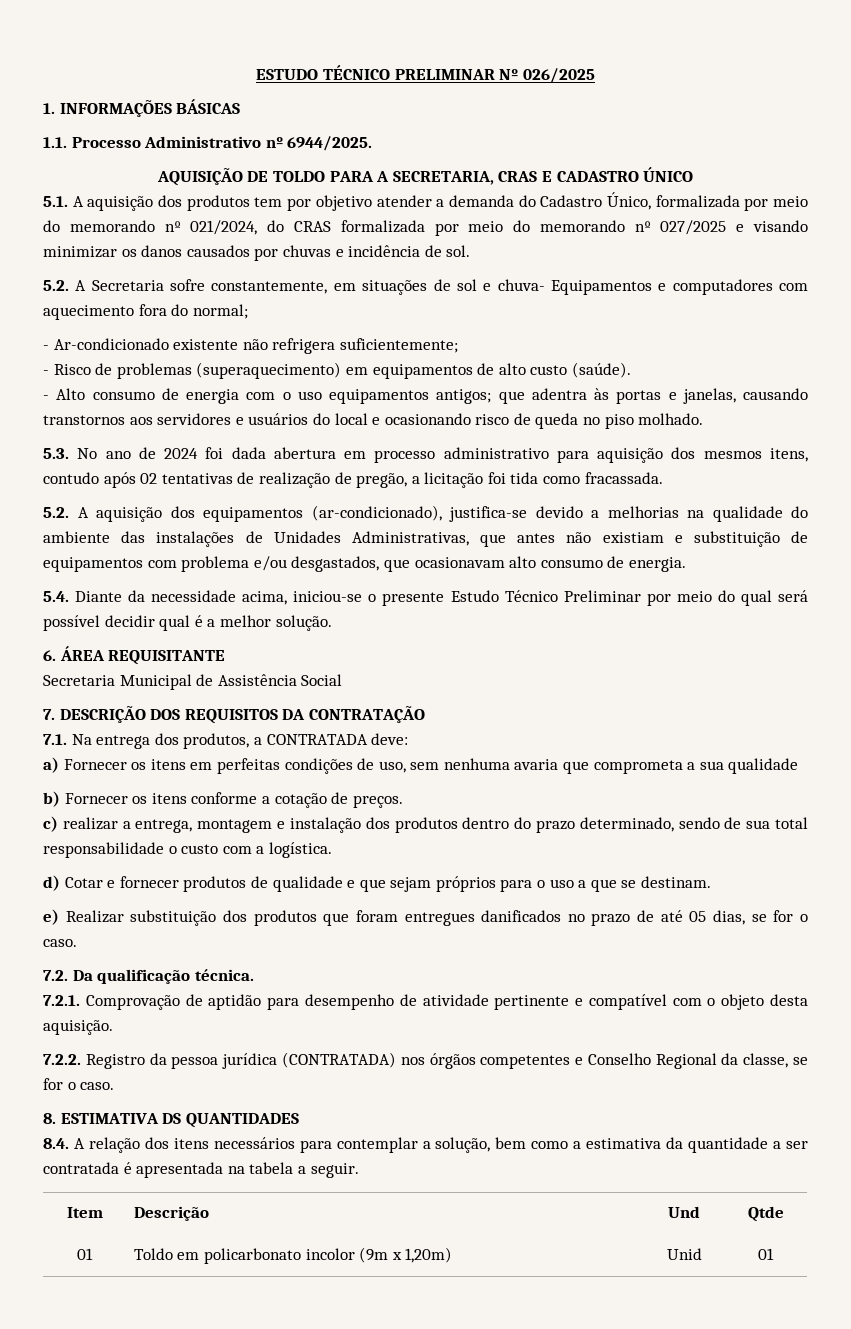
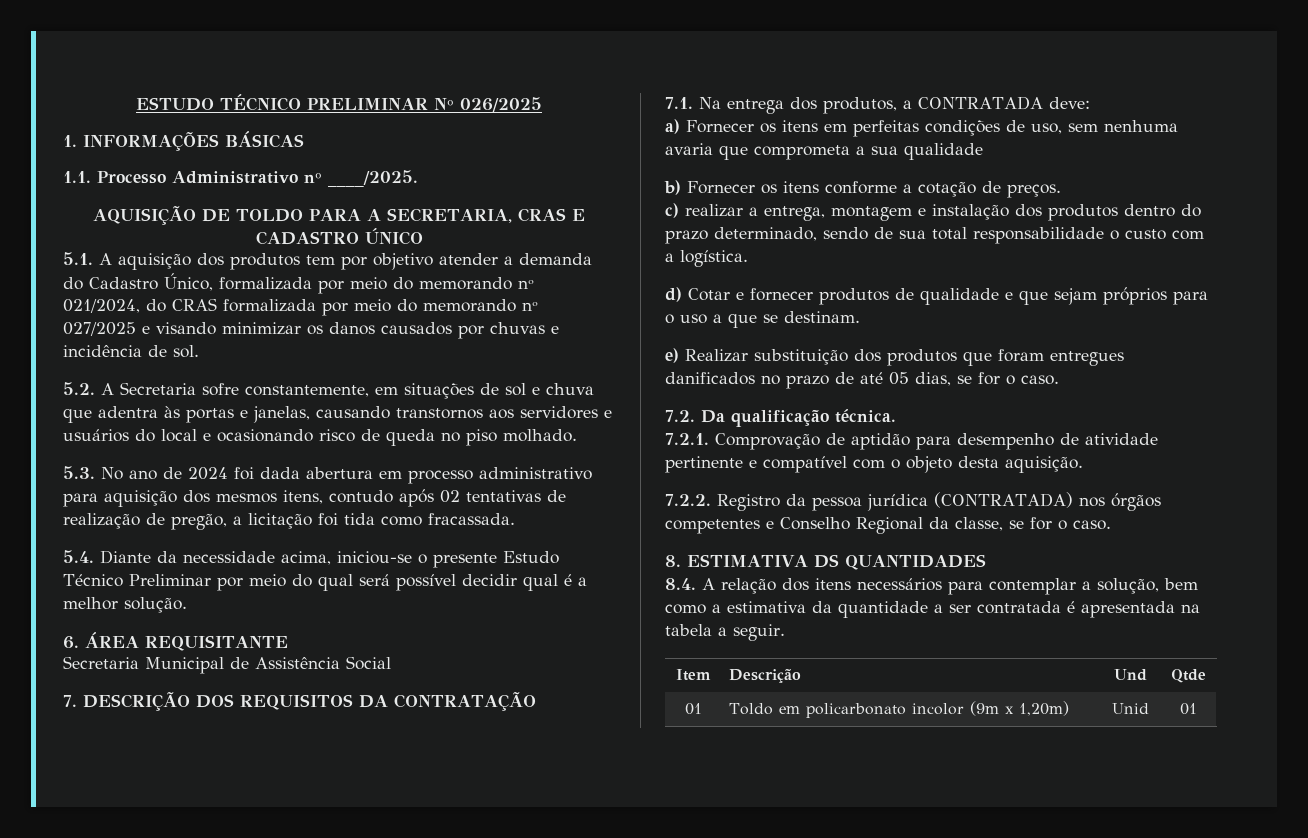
- 1.1. Processo Administrativo nº 6944/2025.
+ 1.1. Processo Administrativo nº ____/2025.
- 5.2. A Secretaria sofre constantemente, em situações de sol e chuva- Equipamentos e computadores com aquecimento fora do normal;
- - Ar-condicionado existente não refrigera suficientemente;
- - Risco de problemas (superaquecimento) em equipamentos de alto custo (saúde).
- - Alto consumo de energia com o uso equipamentos antigos; que adentra às portas e janelas, causando transtornos aos servidores e usuários do local e ocasionando risco de queda no piso molhado.
+ 5.2. A Secretaria sofre constantemente, em situações de sol e chuva que adentra às portas e janelas, causando transtornos aos servidores e usuários do local e ocasionando risco de queda no piso molhado.
- 5.2. A aquisição dos equipamentos (ar-condicionado), justifica-se devido a melhorias na qualidade do ambiente das instalações de Unidades Administrativas, que antes não existiam e substituição de equipamentos com problema e/ou desgastados, que ocasionavam alto consumo de energia.

